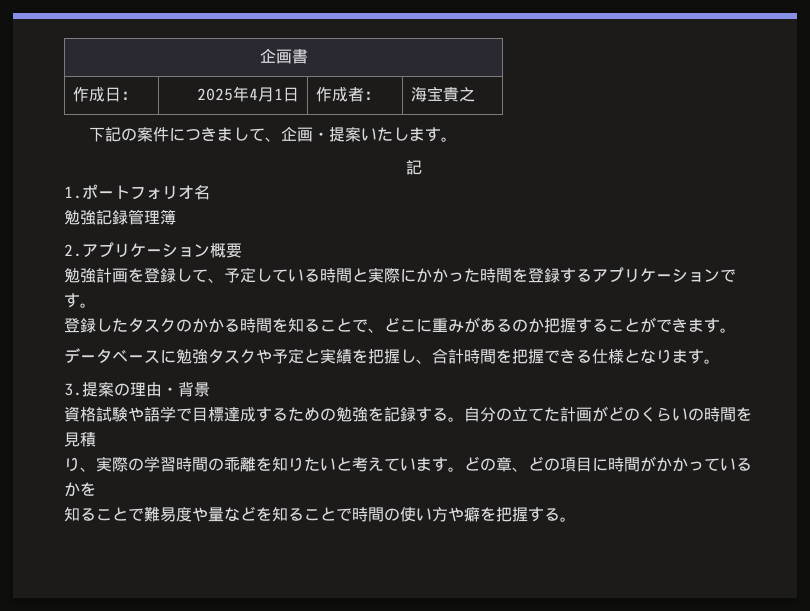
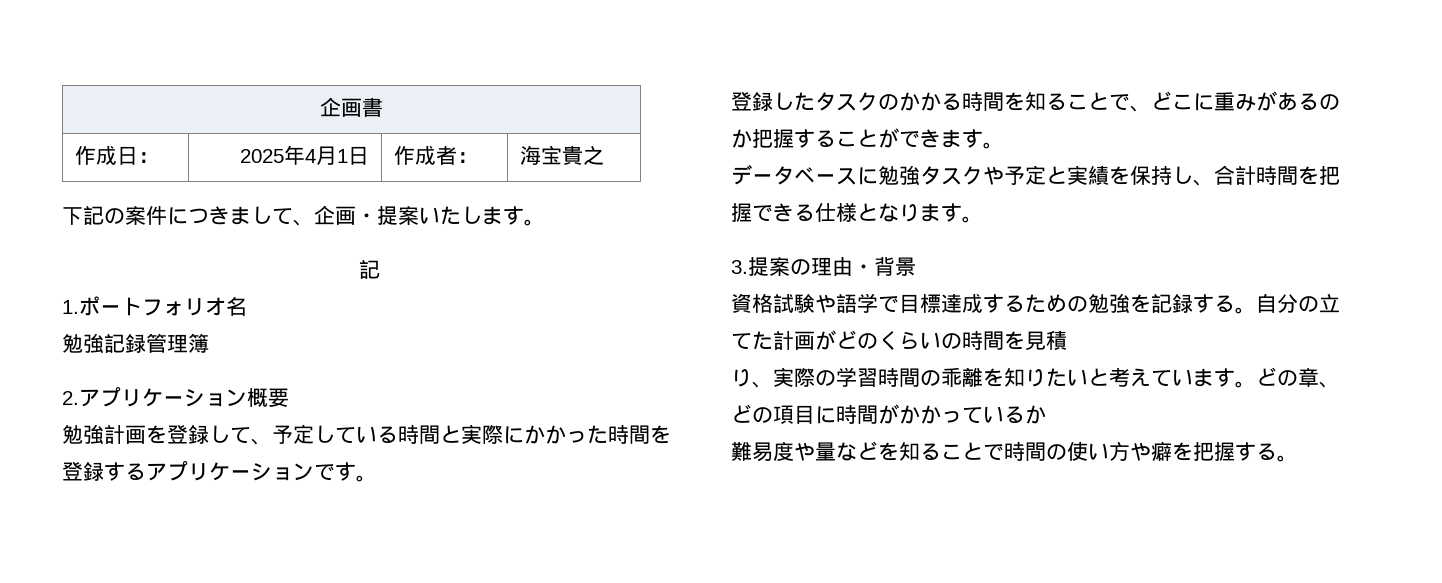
- データベースに勉強タスクや予定と実績を把握し、合計時間を把握できる仕様となります。
+ データベースに勉強タスクや予定と実績を保持し、合計時間を把握できる仕様となります。
- どの章、どの項目に時間がかかっているかを
- 知ることで難易度や量などを知ることで時間の使い方や癖を把握する。
+ どの章、どの項目に時間がかかっているか
+ 難易度や量などを知ることで時間の使い方や癖を把握する。

